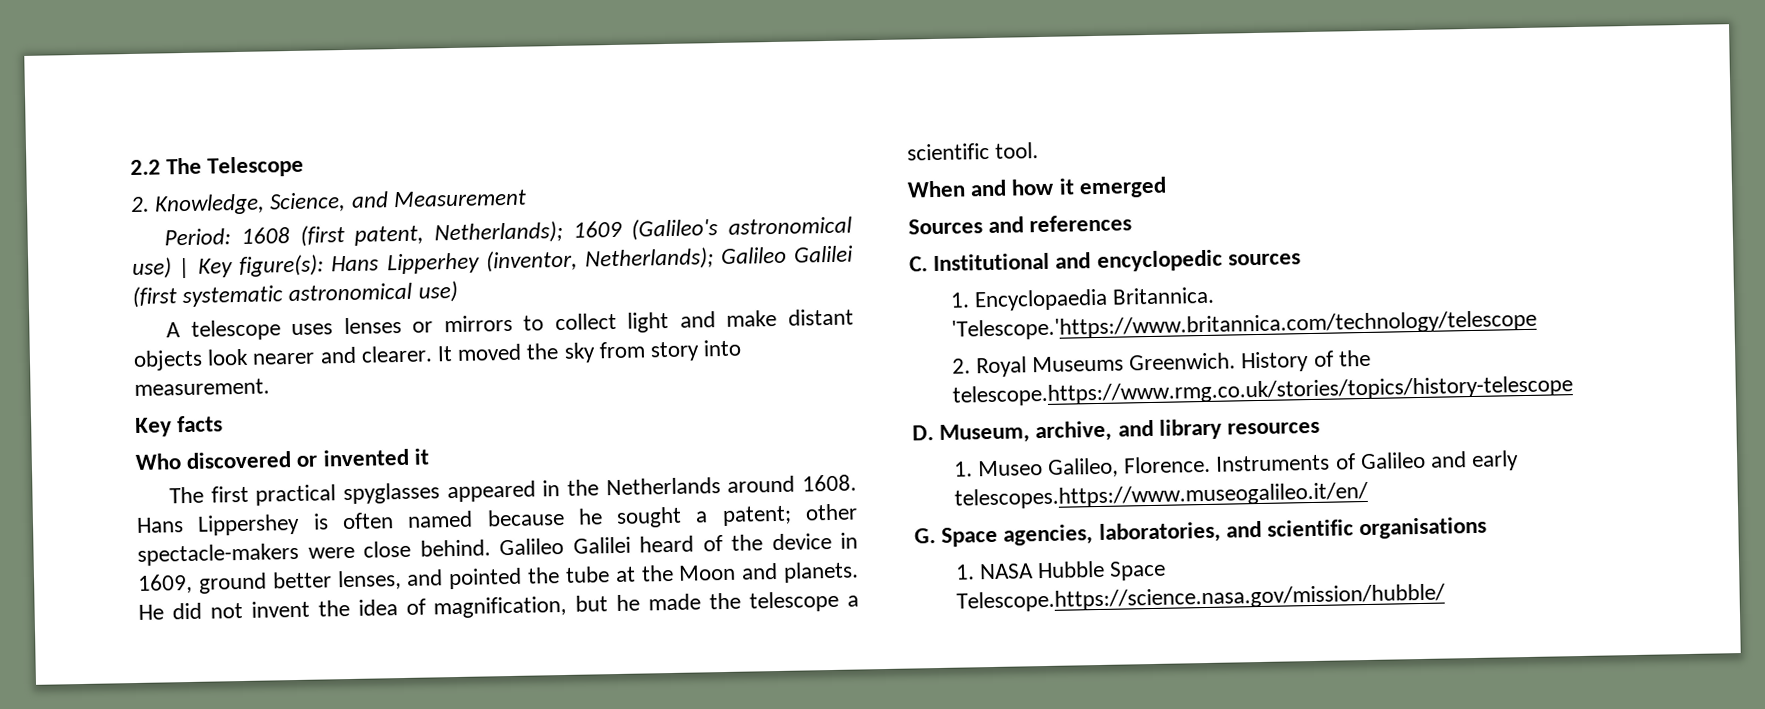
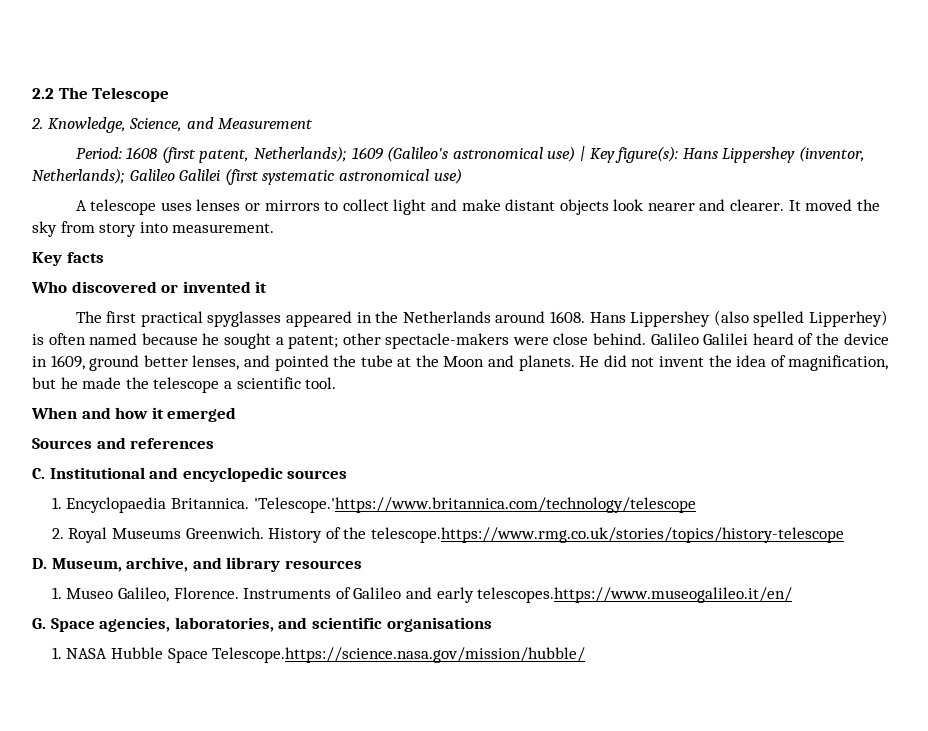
- Period: 1608 (first patent, Netherlands); 1609 (Galileo's astronomical use) | Key figure(s): Hans Lipperhey (inventor, Netherlands); Galileo Galilei (first systematic astronomical use)
+ Period: 1608 (first patent, Netherlands); 1609 (Galileo's astronomical use) | Key figure(s): Hans Lippershey (inventor, Netherlands); Galileo Galilei (first systematic astronomical use)
- Hans Lippershey is often named because he sought a patent; other spectacle-makers were close behind.
+ Hans Lippershey (also spelled Lipperhey) is often named because he sought a patent; other spectacle-makers were close behind.

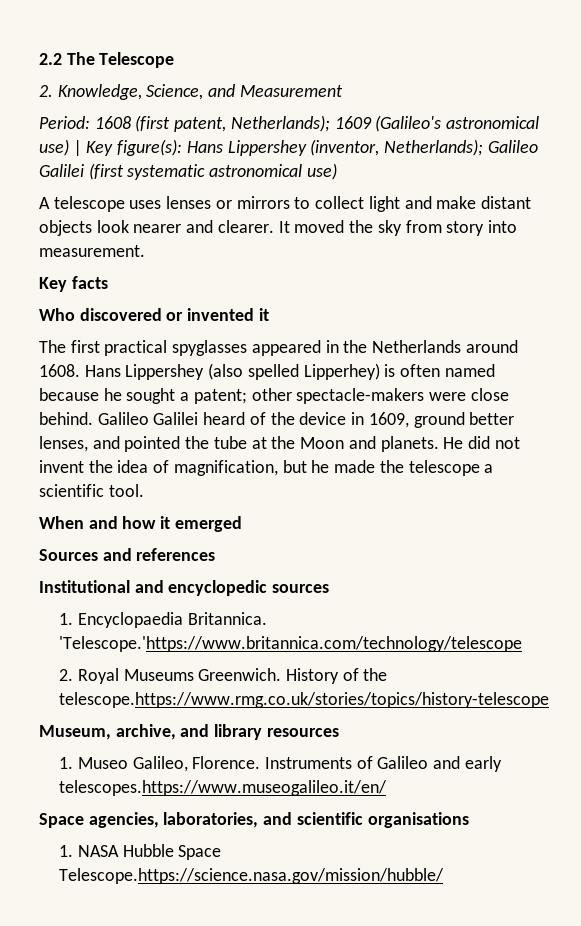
- C. Institutional and encyclopedic sources
+ Institutional and encyclopedic sources
- D. Museum, archive, and library resources
+ Museum, archive, and library resources
- G. Space agencies, laboratories, and scientific organisations
+ Space agencies, laboratories, and scientific organisations

